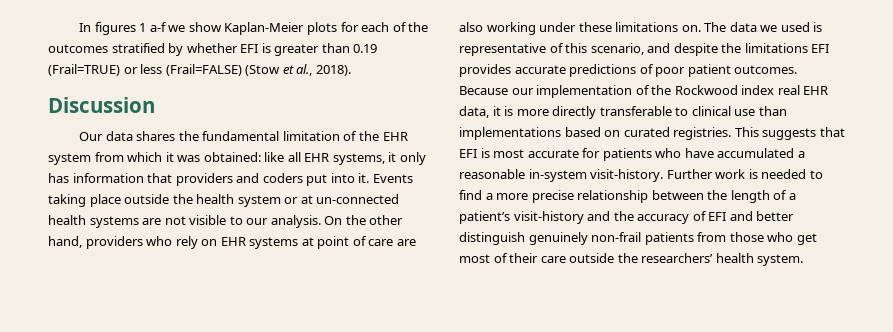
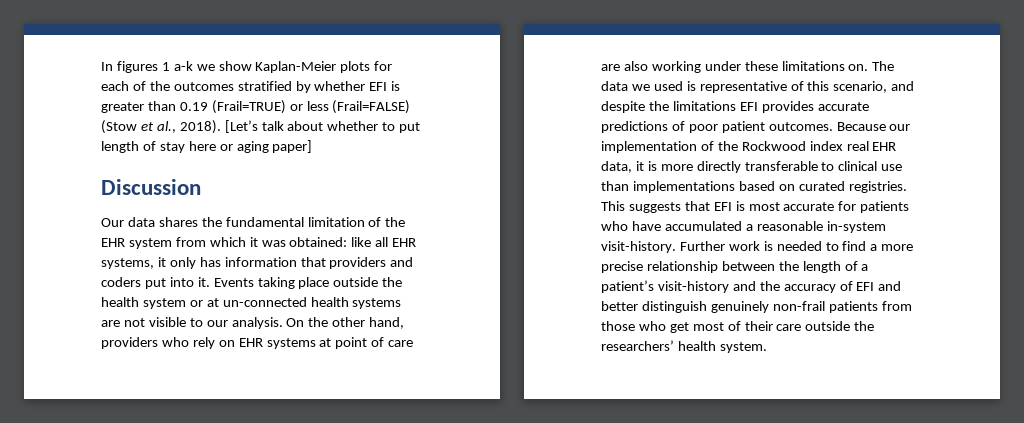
- In figures 1 a-f we show Kaplan-Meier plots for each of the outcomes stratified by whether EFI is greater than 0.19 (Frail=TRUE) or less (Frail=FALSE) (Stow et al., 2018).
+ In figures 1 a-k we show Kaplan-Meier plots for each of the outcomes stratified by whether EFI is greater than 0.19 (Frail=TRUE) or less (Frail=FALSE) (Stow et al., 2018). [Let’s talk about whether to put length of stay here or aging paper]

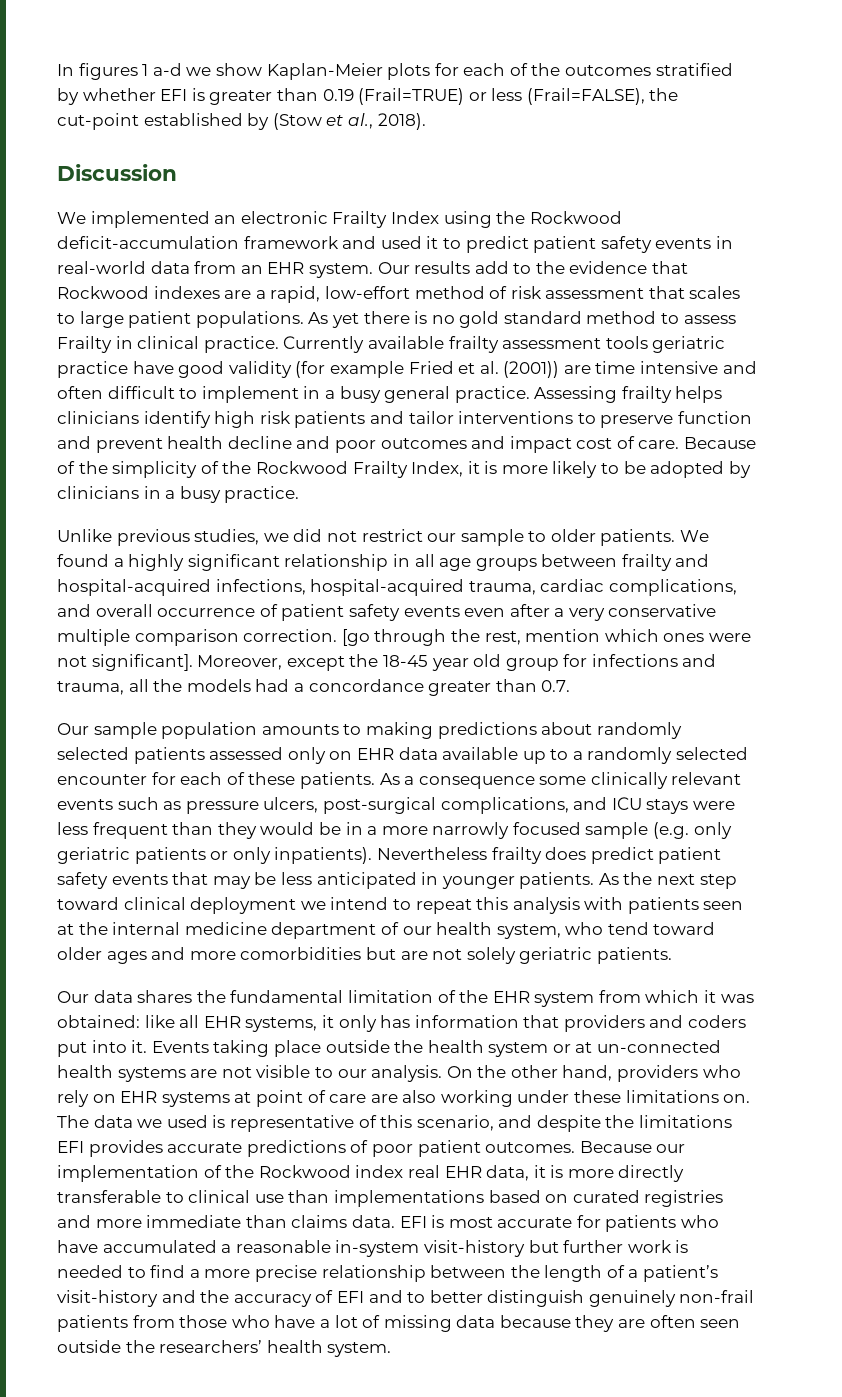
- In figures 1 a-k we show Kaplan-Meier plots for each of the outcomes stratified by whether EFI is greater than 0.19 (Frail=TRUE) or less (Frail=FALSE) (Stow et al., 2018). [Let’s talk about whether to put length of stay here or aging paper]
+ In figures 1 a-d we show Kaplan-Meier plots for each of the outcomes stratified by whether EFI is greater than 0.19 (Frail=TRUE) or less (Frail=FALSE), the cut-point established by (Stow et al., 2018).
  Discussion
+ We implemented an electronic Frailty Index using the Rockwood deficit-accumulation framework and used it to predict patient safety events in real-world data from an EHR system. Our results add to the evidence that Rockwood indexes are a rapid, low-effort method of risk assessment that scales to large patient populations. As yet there is no gold standard method to assess Frailty in clinical practice. Currently available frailty assessment tools geriatric practice have good validity (for example Fried et al. (2001)) are time intensive and often difficult to implement in a busy general practice. Assessing frailty helps clinicians identify high risk patients and tailor interventions to preserve function and prevent health decline and poor outcomes and impact cost of care. Because of the simplicity of the Rockwood Frailty Index, it is more likely to be adopted by clinicians in a busy practice.
+ Unlike previous studies, we did not restrict our sample to older patients. We found a highly significant relationship in all age groups between frailty and hospital-acquired infections, hospital-acquired trauma, cardiac complications, and overall occurrence of patient safety events even after a very conservative multiple comparison correction. [go through the rest, mention which ones were not significant]. Moreover, except the 18-45 year old group for infections and trauma, all the models had a concordance greater than 0.7.
+ Our sample population amounts to making predictions about randomly selected patients assessed only on EHR data available up to a randomly selected encounter for each of these patients. As a consequence some clinically relevant events such as pressure ulcers, post-surgical complications, and ICU stays were less frequent than they would be in a more narrowly focused sample (e.g. only geriatric patients or only inpatients). Nevertheless frailty does predict patient safety events that may be less anticipated in younger patients. As the next step toward clinical deployment we intend to repeat this analysis with patients seen at the internal medicine department of our health system, who tend toward older ages and more comorbidities but are not solely geriatric patients.
- Because our implementation of the Rockwood index real EHR data, it is more directly transferable to clinical use than implementations based on curated registries. This suggests that EFI is most accurate for patients who have accumulated a reasonable in-system visit-history. Further work is needed to find a more precise relationship between the length of a patient’s visit-history and the accuracy of EFI and better distinguish genuinely non-frail patients from those who get most of their care outside the researchers’ health system.
+ Because our implementation of the Rockwood index real EHR data, it is more directly transferable to clinical use than implementations based on curated registries and more immediate than claims data. EFI is most accurate for patients who have accumulated a reasonable in-system visit-history but further work is needed to find a more precise relationship between the length of a patient’s visit-history and the accuracy of EFI and to better distinguish genuinely non-frail patients from those who have a lot of missing data because they are often seen outside the researchers’ health system.

